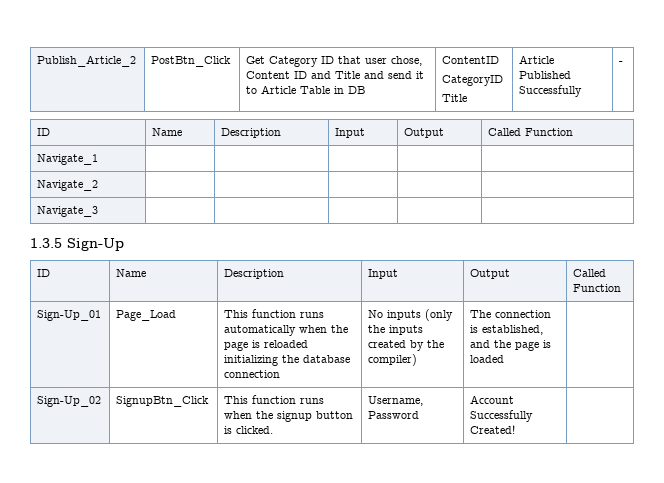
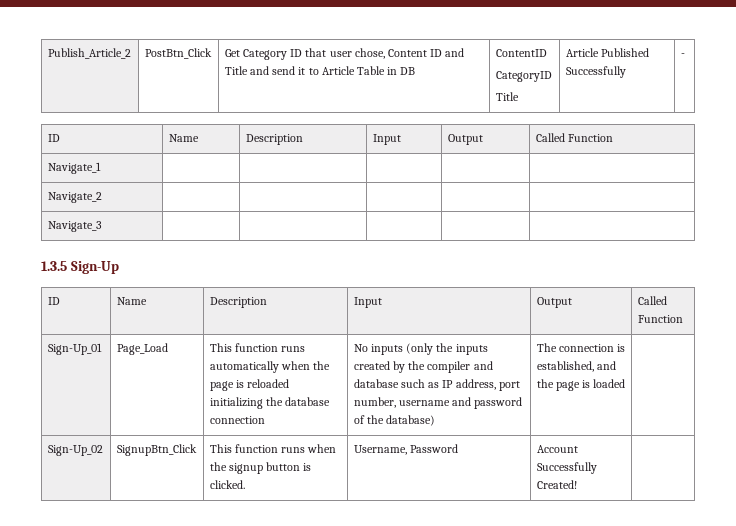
- No inputs (only the inputs created by the compiler)
+ No inputs (only the inputs created by the compiler and database such as IP address, port number, username and password of the database)

